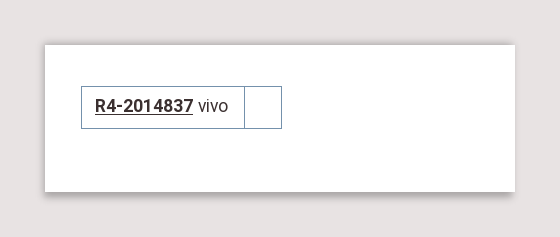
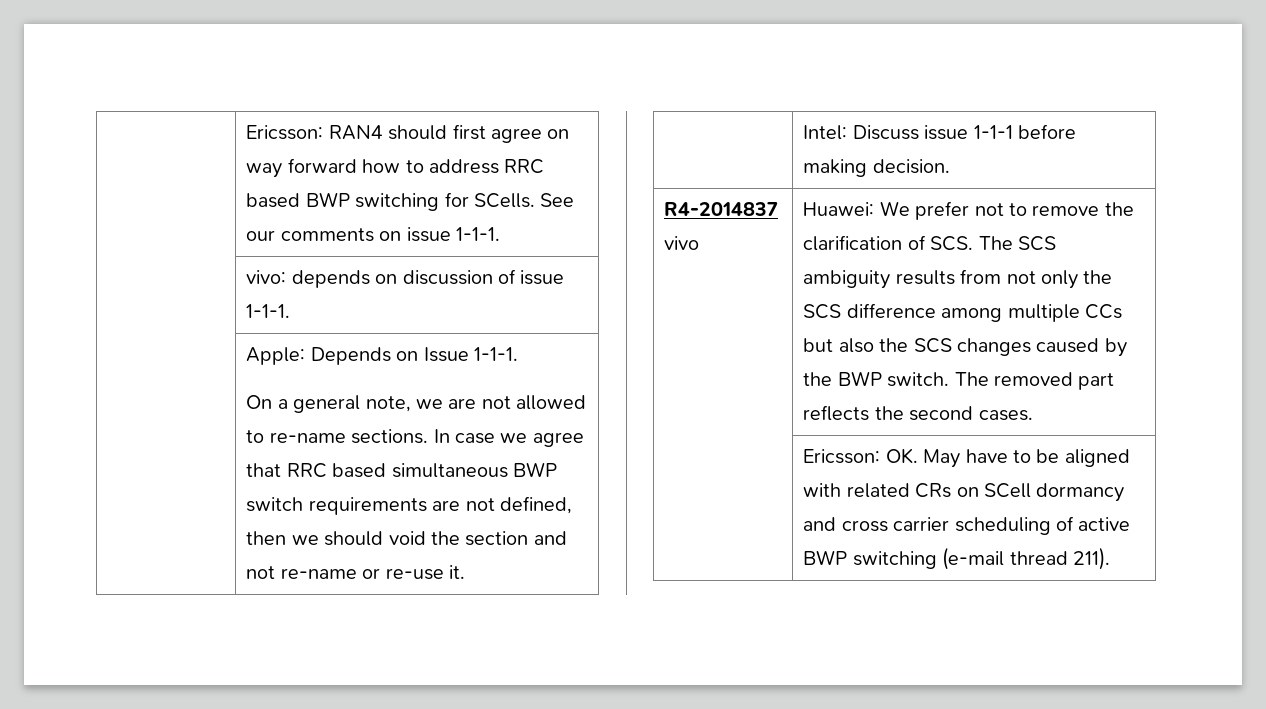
- R4-2014837 vivo |
+ | Ericsson: RAN4 should first agree on way forward how to address RRC based BWP switching for SCells. See our comments on issue 1-1-1.
+ | vivo: depends on discussion of issue 1-1-1.
+ | Apple: Depends on Issue 1-1-1.
+ On a general note, we are not allowed to re-name sections. In case we agree that RRC based simultaneous BWP switch requirements are not defined, then we should void the section and not re-name or re-use it.
+ | Intel: Discuss issue 1-1-1 before making decision.
+ R4-2014837 vivo | Huawei: We prefer not to remove the clarification of SCS. The SCS ambiguity results from not only the SCS difference among multiple CCs but also the SCS changes caused by the BWP switch. The removed part reflects the second cases.
+ | Ericsson: OK. May have to be aligned with related CRs on SCell dormancy and cross carrier scheduling of active BWP switching (e-mail thread 211).

